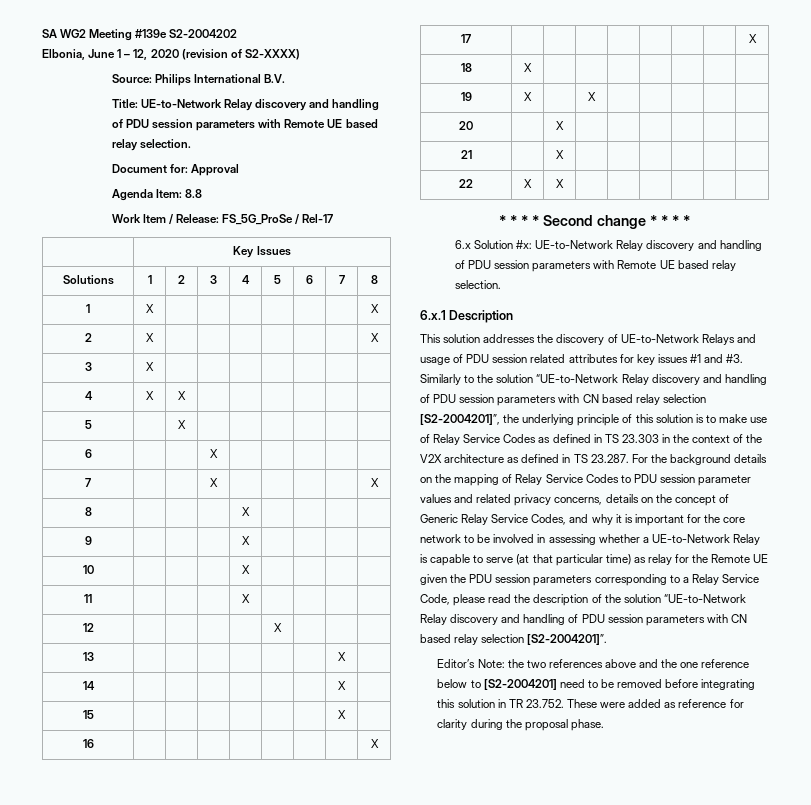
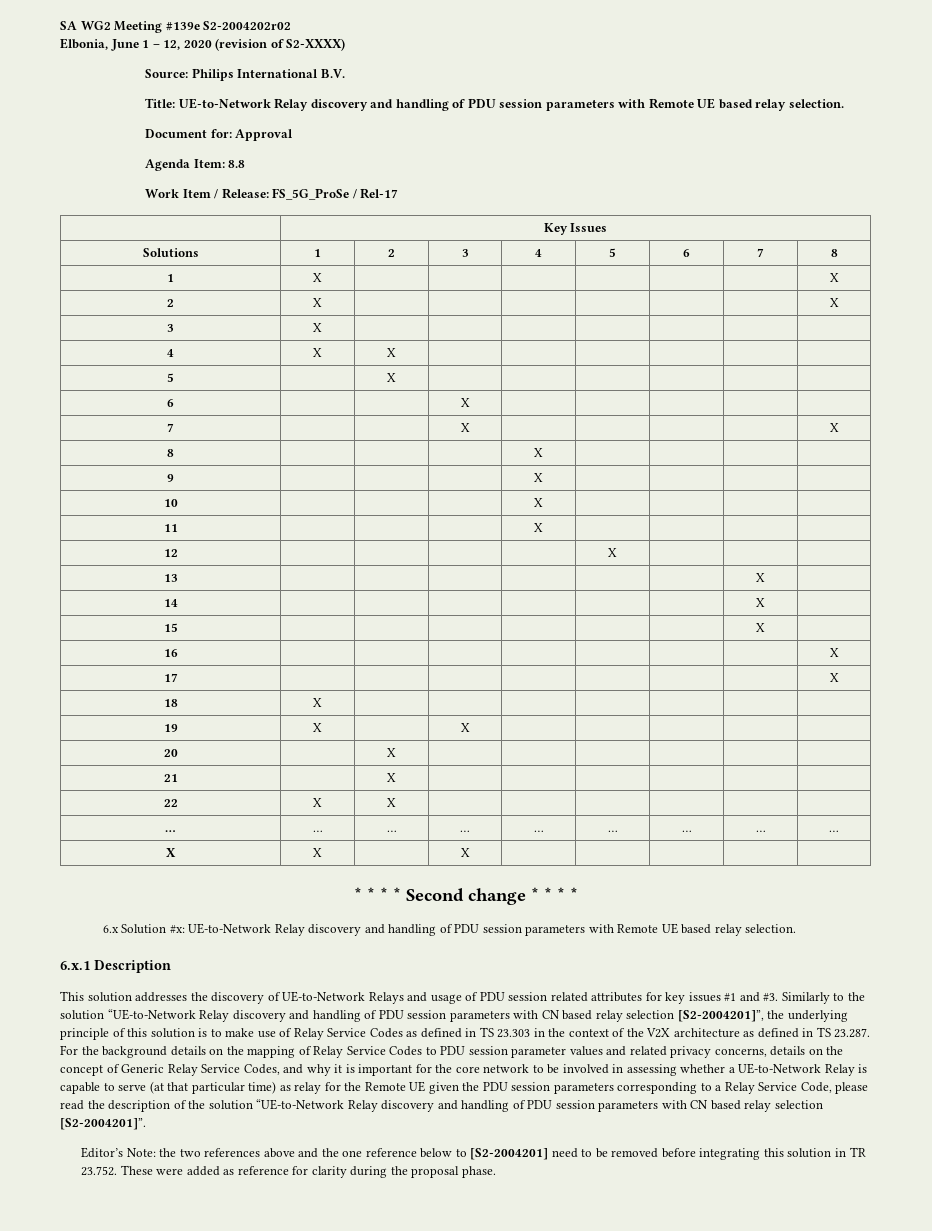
- SA WG2 Meeting #139e S2-2004202
+ SA WG2 Meeting #139e S2-2004202r02
+ … | … | … | … | … | … | … | … | …
+ X | X | | X | | | | |

